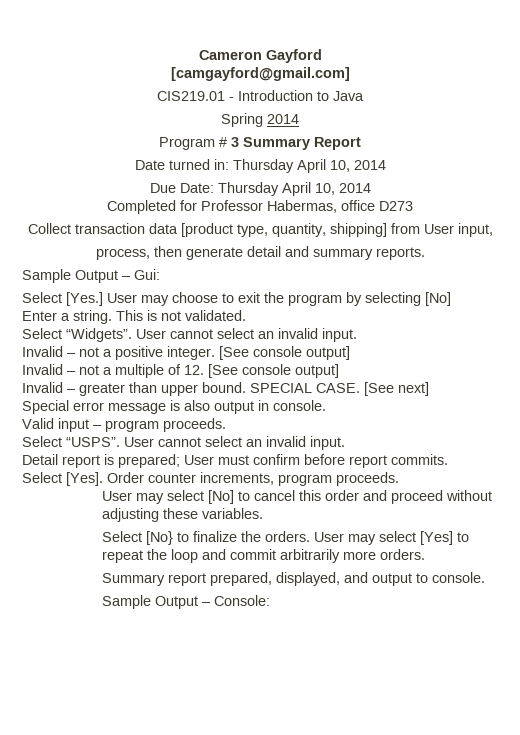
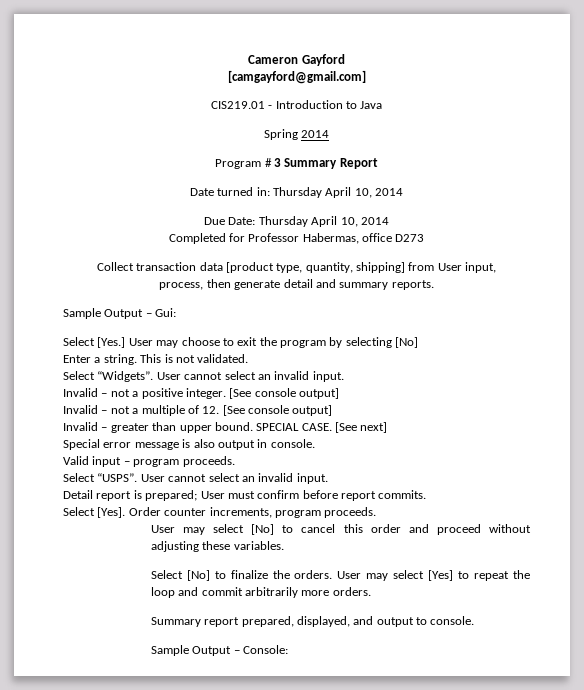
- Select [No} to finalize the orders.
+ Select [No] to finalize the orders.

